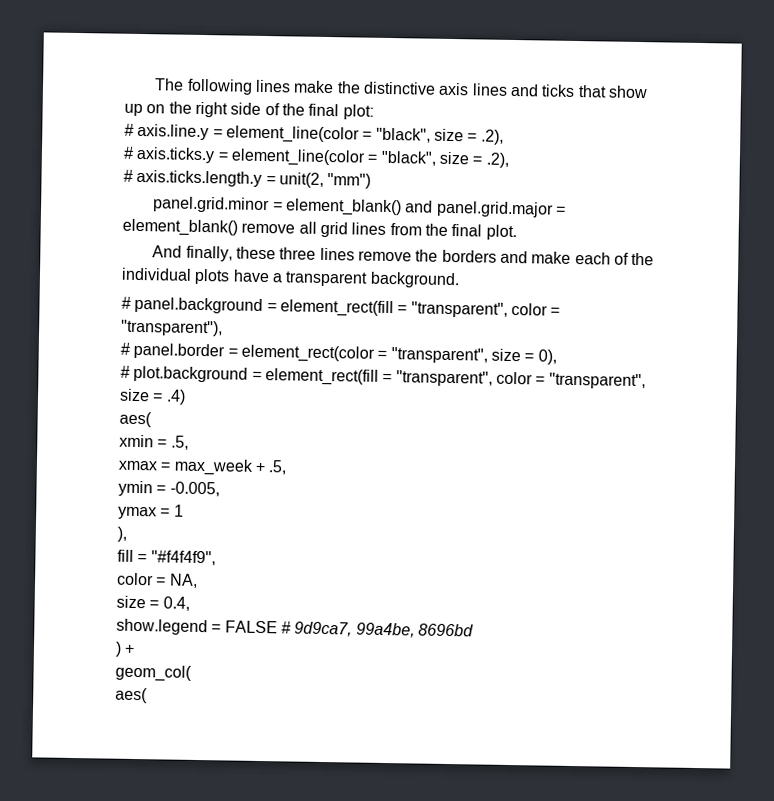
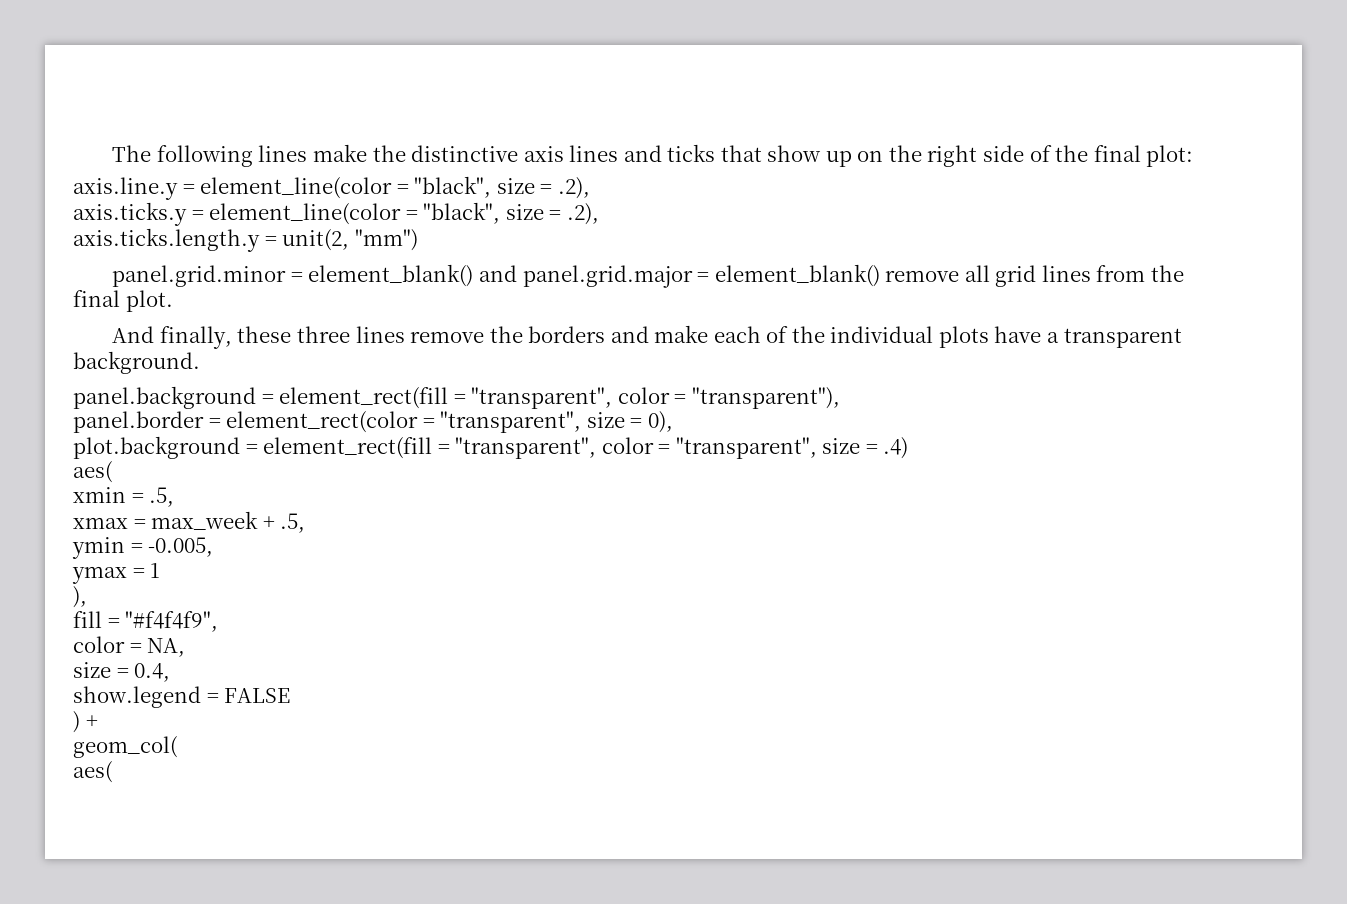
- # axis.line.y = element_line(color = "black", size = .2),
+ axis.line.y = element_line(color = "black", size = .2),
- # axis.ticks.y = element_line(color = "black", size = .2),
+ axis.ticks.y = element_line(color = "black", size = .2),
- # axis.ticks.length.y = unit(2, "mm")
+ axis.ticks.length.y = unit(2, "mm")
- # panel.background = element_rect(fill = "transparent", color = "transparent"),
+ panel.background = element_rect(fill = "transparent", color = "transparent"),
- # panel.border = element_rect(color = "transparent", size = 0),
+ panel.border = element_rect(color = "transparent", size = 0),
- # plot.background = element_rect(fill = "transparent", color = "transparent", size = .4)
+ plot.background = element_rect(fill = "transparent", color = "transparent", size = .4)
- show.legend = FALSE # 9d9ca7, 99a4be, 8696bd
+ show.legend = FALSE

